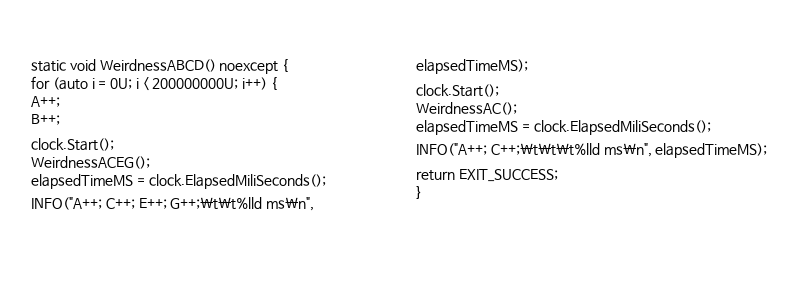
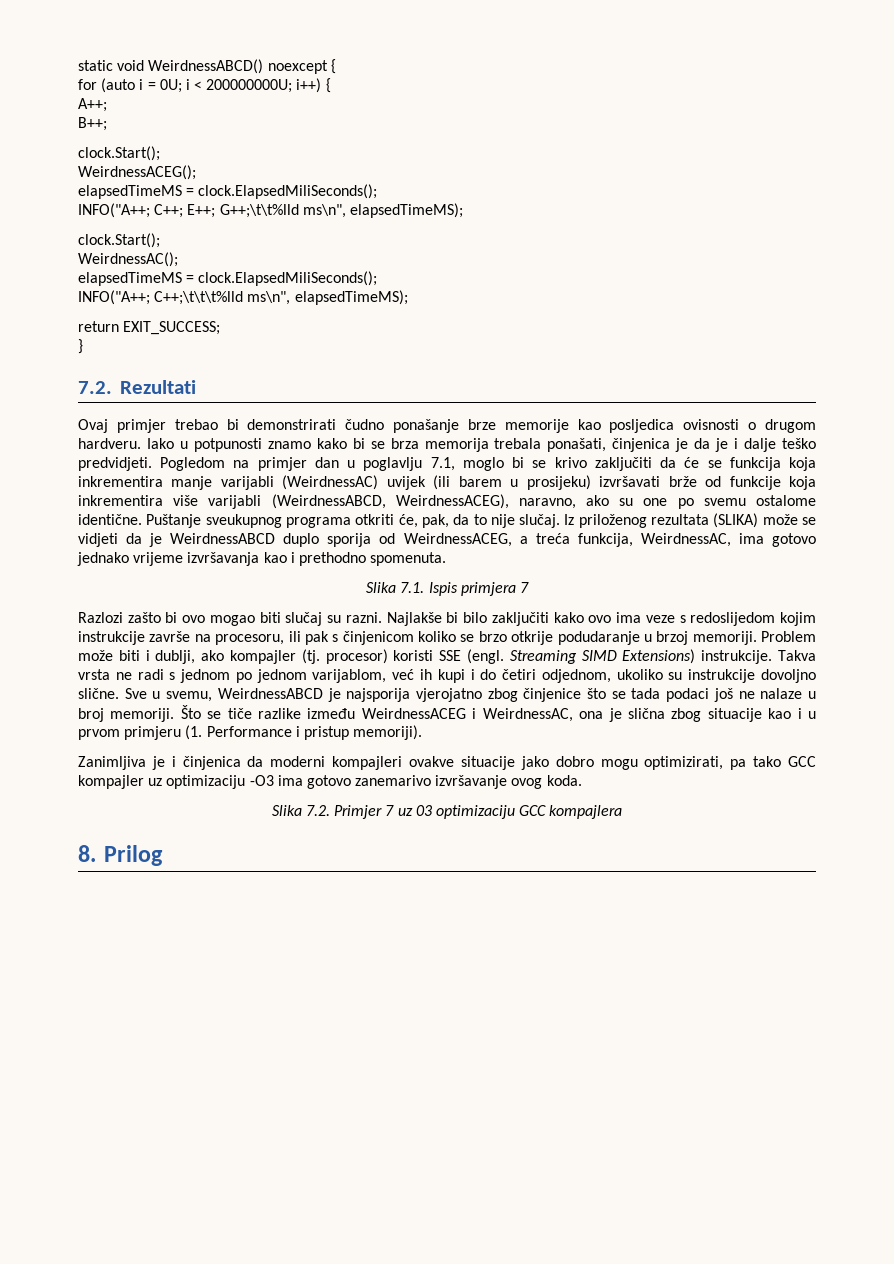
+ 7.2. Rezultati
+ Ovaj primjer trebao bi demonstrirati čudno ponašanje brze memorije kao posljedica ovisnosti o drugom hardveru. Iako u potpunosti znamo kako bi se brza memorija trebala ponašati, činjenica je da je i dalje teško predvidjeti. Pogledom na primjer dan u poglavlju 7.1, moglo bi se krivo zaključiti da će se funkcija koja inkrementira manje varijabli (WeirdnessAC) uvijek (ili barem u prosijeku) izvršavati brže od funkcije koja inkrementira više varijabli (WeirdnessABCD, WeirdnessACEG), naravno, ako su one po svemu ostalome identične. Puštanje sveukupnog programa otkriti će, pak, da to nije slučaj. Iz priloženog rezultata (SLIKA) može se vidjeti da je WeirdnessABCD duplo sporija od WeirdnessACEG, a treća funkcija, WeirdnessAC, ima gotovo jednako vrijeme izvršavanja kao i prethodno spomenuta.
+ Slika 7.1. Ispis primjera 7
+ Razlozi zašto bi ovo mogao biti slučaj su razni. Najlakše bi bilo zaključiti kako ovo ima veze s redoslijedom kojim instrukcije završe na procesoru, ili pak s činjenicom koliko se brzo otkrije podudaranje u brzoj memoriji. Problem može biti i dublji, ako kompajler (tj. procesor) koristi SSE (engl. Streaming SIMD Extensions) instrukcije. Takva vrsta ne radi s jednom po jednom varijablom, već ih kupi i do četiri odjednom, ukoliko su instrukcije dovoljno slične. Sve u svemu, WeirdnessABCD je najsporija vjerojatno zbog činjenice što se tada podaci još ne nalaze u broj memoriji. Što se tiče razlike između WeirdnessACEG i WeirdnessAC, ona je slična zbog situacije kao i u prvom primjeru (1. Performance i pristup memoriji).
+ Zanimljiva je i činjenica da moderni kompajleri ovakve situacije jako dobro mogu optimizirati, pa tako GCC kompajler uz optimizaciju -O3 ima gotovo zanemarivo izvršavanje ovog koda.
+ Slika 7.2. Primjer 7 uz 03 optimizaciju GCC kompajlera
+ 8. Prilog

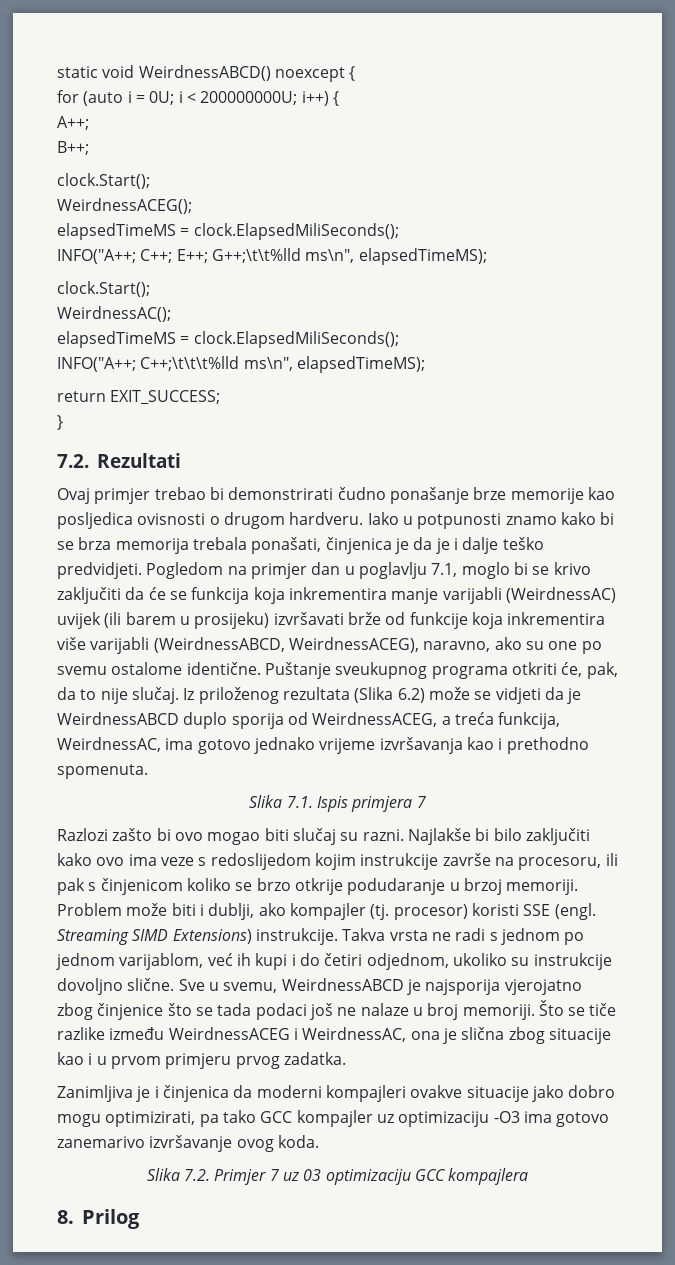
- Iz priloženog rezultata (SLIKA) može se vidjeti da je WeirdnessABCD duplo sporija od WeirdnessACEG, a treća funkcija, WeirdnessAC, ima gotovo jednako vrijeme izvršavanja kao i prethodno spomenuta.
+ Iz priloženog rezultata (Slika 6.2) može se vidjeti da je WeirdnessABCD duplo sporija od WeirdnessACEG, a treća funkcija, WeirdnessAC, ima gotovo jednako vrijeme izvršavanja kao i prethodno spomenuta.
- Što se tiče razlike između WeirdnessACEG i WeirdnessAC, ona je slična zbog situacije kao i u prvom primjeru (1. Performance i pristup memoriji).
+ Što se tiče razlike između WeirdnessACEG i WeirdnessAC, ona je slična zbog situacije kao i u prvom primjeru prvog zadatka.

